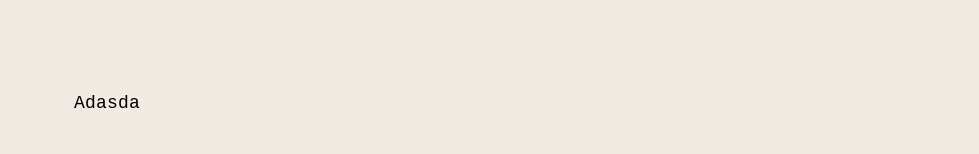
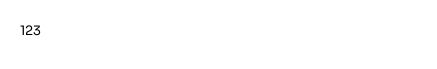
- Adasda
+ 123

